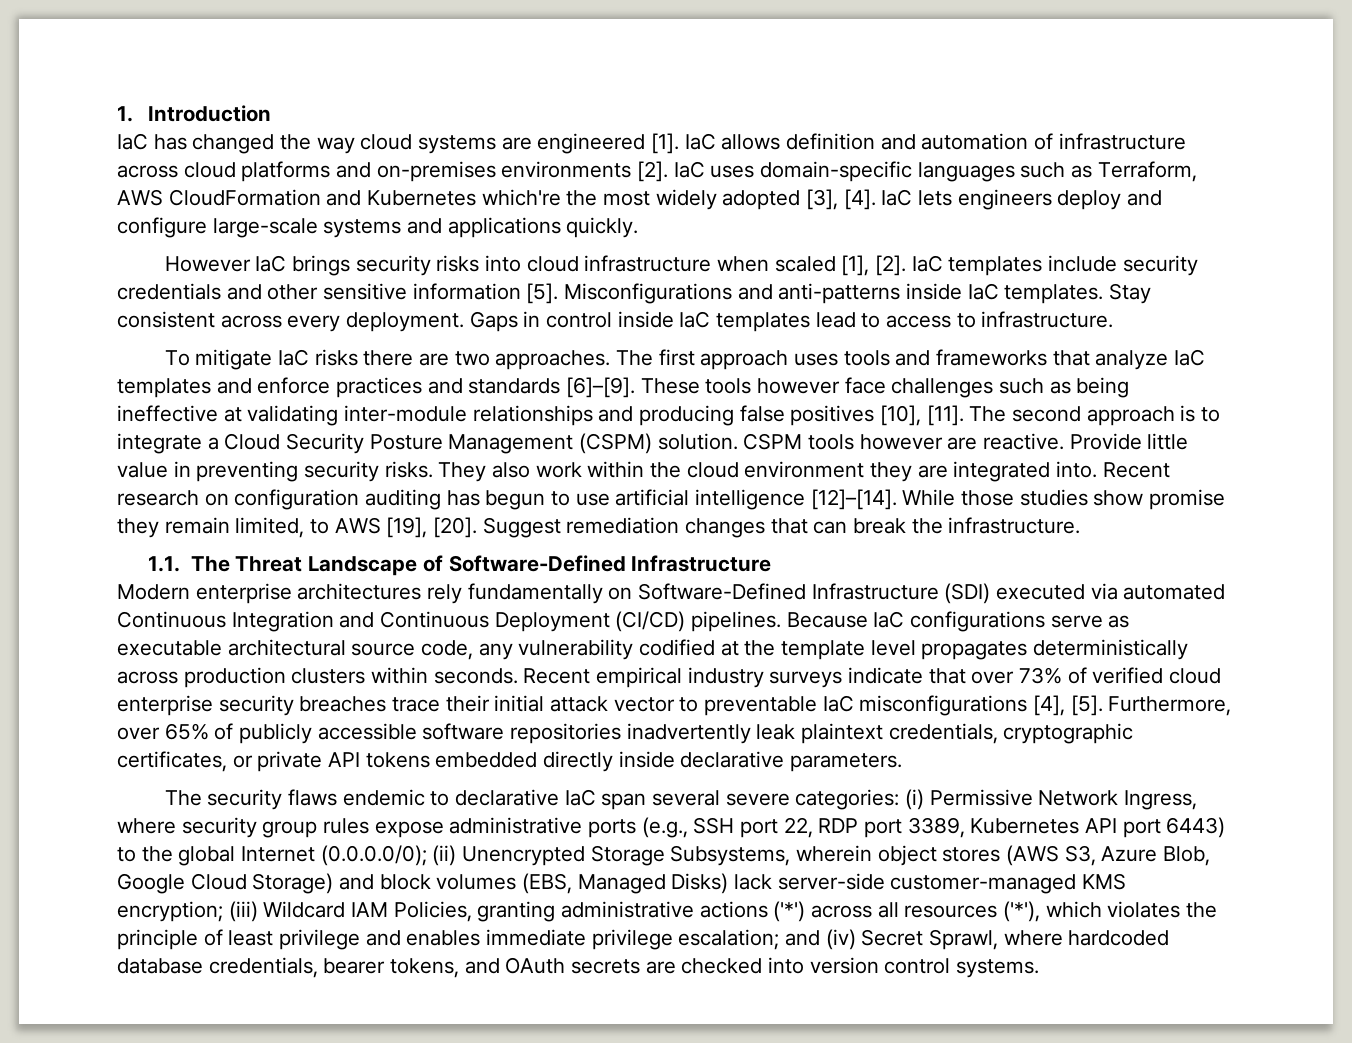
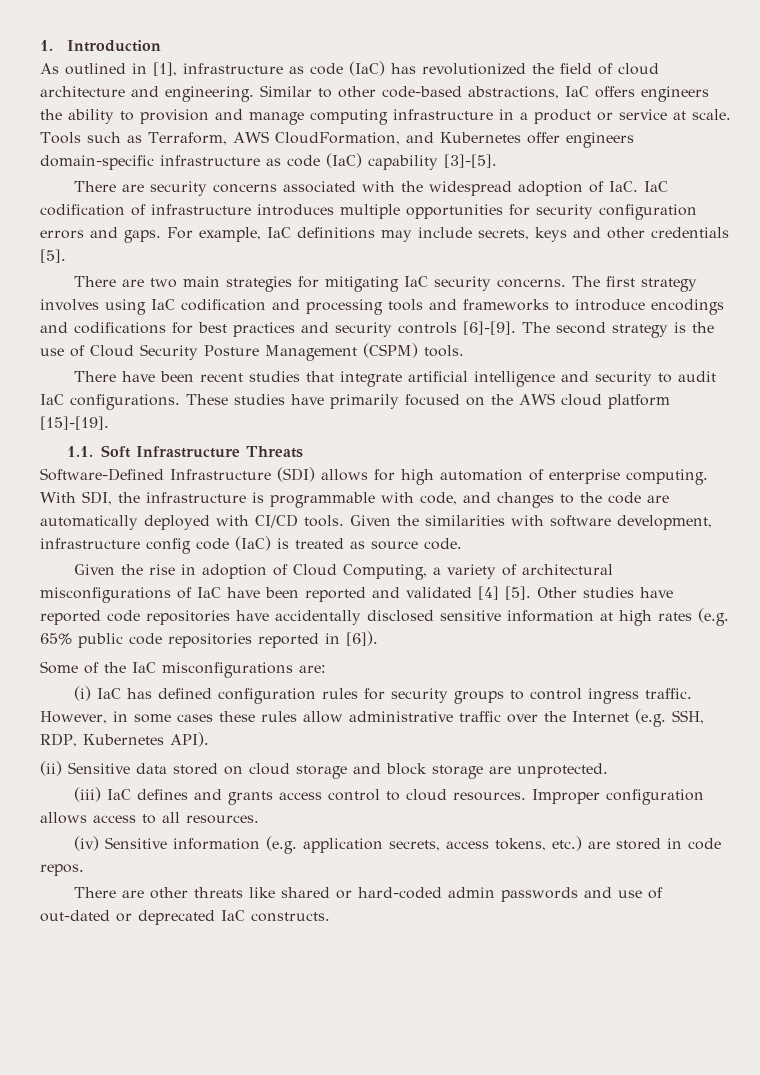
- IaC has changed the way cloud systems are engineered [1]. IaC allows definition and automation of infrastructure across cloud platforms and on‑premises environments [2]. IaC uses domain‑specific languages such as Terraform, AWS CloudFormation and Kubernetes which're the most widely adopted [3], [4]. IaC lets engineers deploy and configure large‑scale systems and applications quickly.
- However IaC brings security risks into cloud infrastructure when scaled [1], [2]. IaC templates include security credentials and other sensitive information [5]. Misconfigurations and anti‑patterns inside IaC templates. Stay consistent across every deployment. Gaps in control inside IaC templates lead to access to infrastructure.
- To mitigate IaC risks there are two approaches. The first approach uses tools and frameworks that analyze IaC templates and enforce practices and standards [6]–[9]. These tools however face challenges such as being ineffective at validating inter‑module relationships and producing false positives [10], [11]. The second approach is to integrate a Cloud Security Posture Management (CSPM) solution. CSPM tools however are reactive. Provide little value in preventing security risks. They also work within the cloud environment they are integrated into. Recent research on configuration auditing has begun to use artificial intelligence [12]–[14]. While those studies show promise they remain limited, to AWS [19], [20]. Suggest remediation changes that can break the infrastructure.
- 1.1. The Threat Landscape of Software-Defined Infrastructure
- Modern enterprise architectures rely fundamentally on Software-Defined Infrastructure (SDI) executed via automated Continuous Integration and Continuous Deployment (CI/CD) pipelines. Because IaC configurations serve as executable architectural source code, any vulnerability codified at the template level propagates deterministically across production clusters within seconds. Recent empirical industry surveys indicate that over 73% of verified cloud enterprise security breaches trace their initial attack vector to preventable IaC misconfigurations [4], [5]. Furthermore, over 65% of publicly accessible software repositories inadvertently leak plaintext credentials, cryptographic certificates, or private API tokens embedded directly inside declarative parameters.
- The security flaws endemic to declarative IaC span several severe categories: (i) Permissive Network Ingress, where security group rules expose administrative ports (e.g., SSH port 22, RDP port 3389, Kubernetes API port 6443) to the global Internet (0.0.0.0/0); (ii) Unencrypted Storage Subsystems, wherein object stores (AWS S3, Azure Blob, Google Cloud Storage) and block volumes (EBS, Managed Disks) lack server-side customer-managed KMS encryption; (iii) Wildcard IAM Policies, granting administrative actions ('*') across all resources ('*'), which violates the principle of least privilege and enables immediate privilege escalation; and (iv) Secret Sprawl, where hardcoded database credentials, bearer tokens, and OAuth secrets are checked into version control systems.
+ As outlined in [1], infrastructure as code (IaC) has revolutionized the field of cloud architecture and engineering. Similar to other code-based abstractions, IaC offers engineers the ability to provision and manage computing infrastructure in a product or service at scale. Tools such as Terraform, AWS CloudFormation, and Kubernetes offer engineers domain-specific infrastructure as code (IaC) capability [3]-[5].
+ There are security concerns associated with the widespread adoption of IaC. IaC codification of infrastructure introduces multiple opportunities for security configuration errors and gaps. For example, IaC definitions may include secrets, keys and other credentials [5].
+ There are two main strategies for mitigating IaC security concerns. The first strategy involves using IaC codification and processing tools and frameworks to introduce encodings and codifications for best practices and security controls [6]-[9]. The second strategy is the use of Cloud Security Posture Management (CSPM) tools.
+ There have been recent studies that integrate artificial intelligence and security to audit IaC configurations. These studies have primarily focused on the AWS cloud platform [15]-[19].
+ 1.1. Soft Infrastructure Threats
+ Software-Defined Infrastructure (SDI) allows for high automation of enterprise computing. With SDI, the infrastructure is programmable with code, and changes to the code are automatically deployed with CI/CD tools. Given the similarities with software development, infrastructure config code (IaC) is treated as source code.
+ Given the rise in adoption of Cloud Computing, a variety of architectural misconfigurations of IaC have been reported and validated [4] [5]. Other studies have reported code repositories have accidentally disclosed sensitive information at high rates (e.g. 65% public code repositories reported in [6]).
+ Some of the IaC misconfigurations are:
+ (i) IaC has defined configuration rules for security groups to control ingress traffic. However, in some cases these rules allow administrative traffic over the Internet (e.g. SSH, RDP, Kubernetes API).
+ (ii) Sensitive data stored on cloud storage and block storage are unprotected.
+ (iii) IaC defines and grants access control to cloud resources. Improper configuration allows access to all resources.
+ (iv) Sensitive information (e.g. application secrets, access tokens, etc.) are stored in code repos.
+ There are other threats like shared or hard-coded admin passwords and use of out-dated or deprecated IaC constructs.

